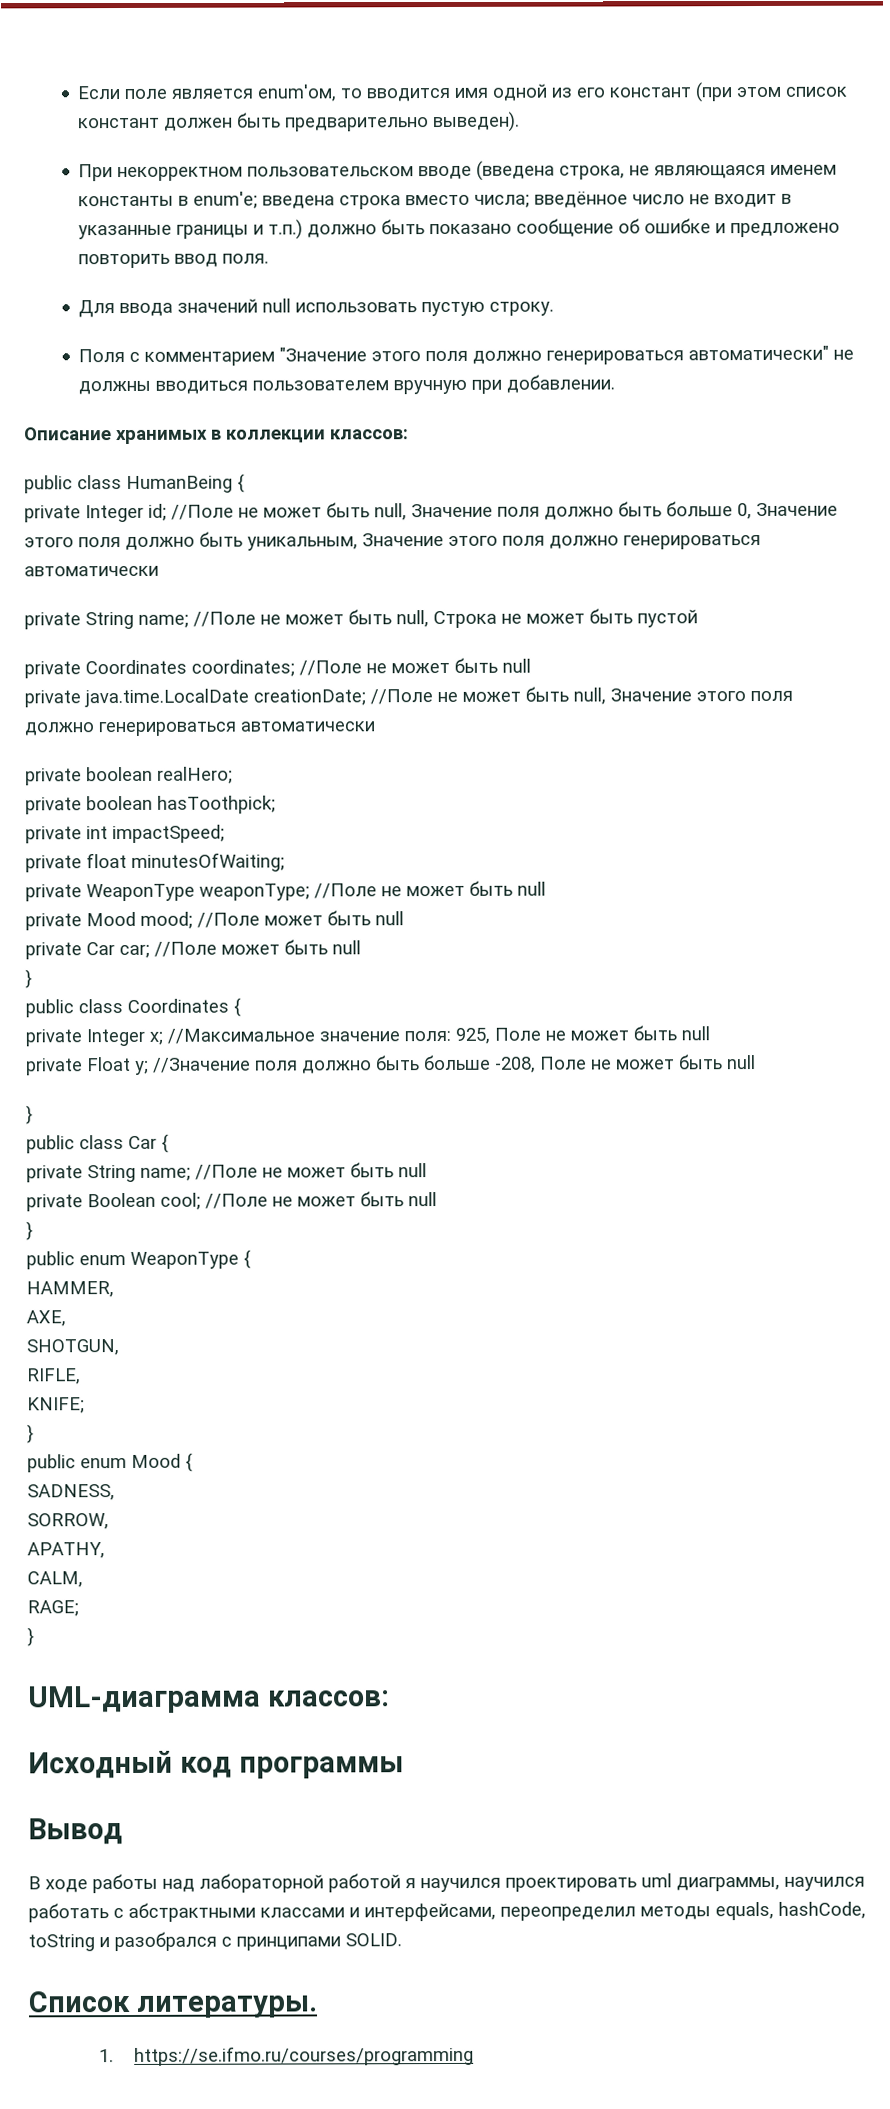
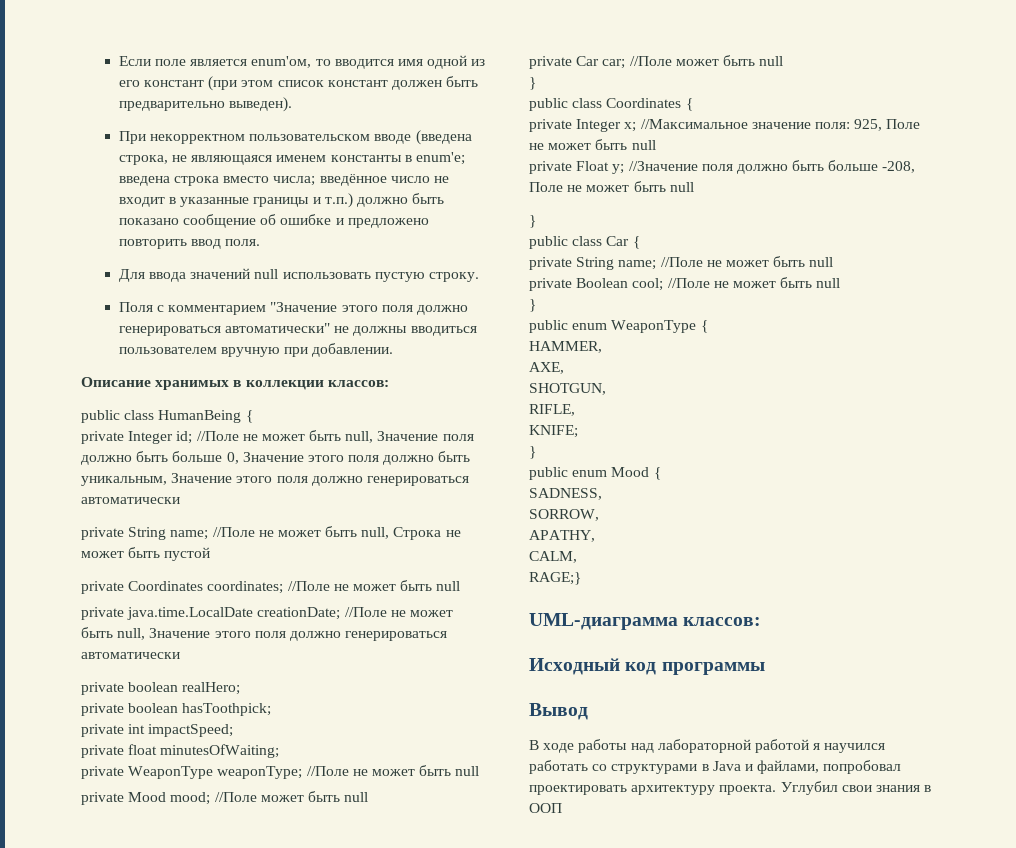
- RAGE;
- }
+ RAGE;}
- В ходе работы над лабораторной работой я научился проектировать uml диаграммы, научился работать с абстрактными классами и интерфейсами, переопределил методы equals, hashCode, toString и разобрался с принципами SOLID.
- Список литературы.
- 1. https://se.ifmo.ru/courses/programming
+ В ходе работы над лабораторной работой я научился работать со структурами в Java и файлами, попробовал проектировать архитектуру проекта. Углубил свои знания в ООП

